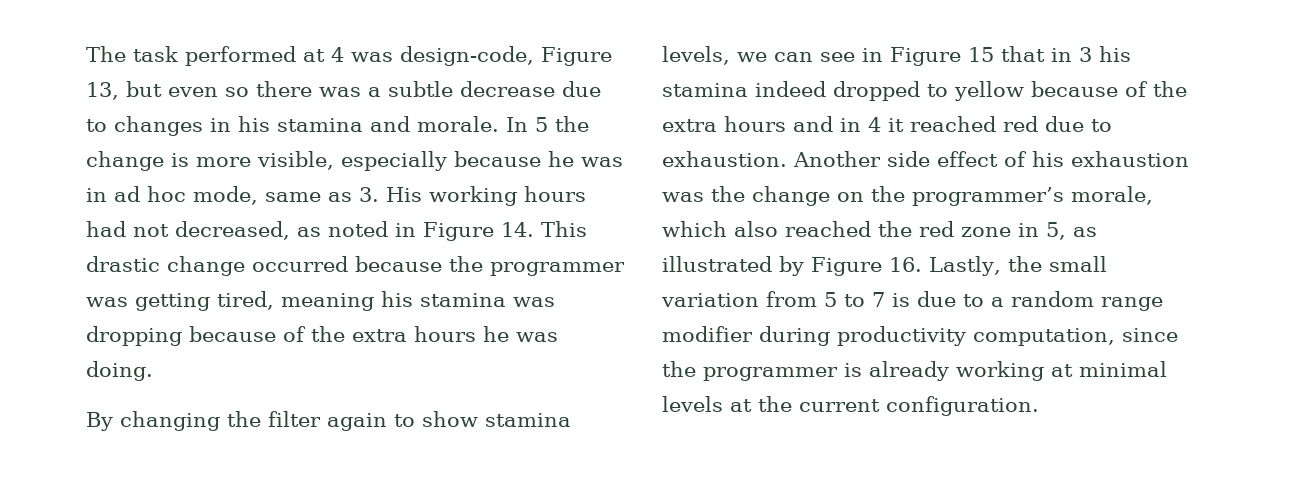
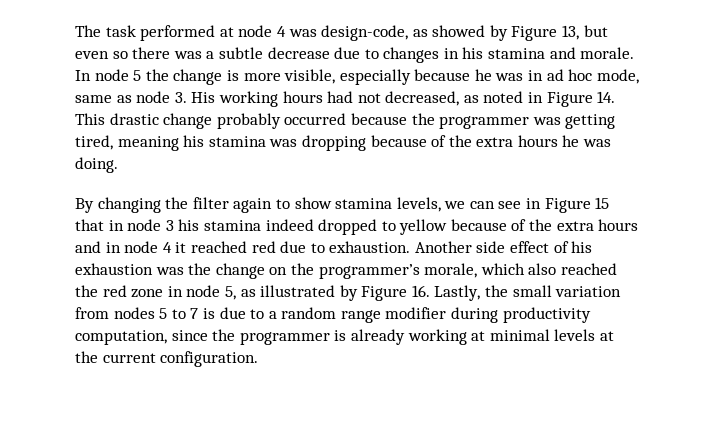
- The task performed at 4 was design-code, Figure 13, but even so there was a subtle decrease due to changes in his stamina and morale.
+ The task performed at node 4 was design-code, as showed by Figure 13, but even so there was a subtle decrease due to changes in his stamina and morale.
- In 5 the change is more visible, especially because he was in ad hoc mode, same as 3. His working hours had not decreased, as noted in Figure 14. This drastic change occurred because the programmer was getting tired, meaning his stamina was dropping because of the extra hours he was doing.
+ In node 5 the change is more visible, especially because he was in ad hoc mode, same as node 3. His working hours had not decreased, as noted in Figure 14. This drastic change probably occurred because the programmer was getting tired, meaning his stamina was dropping because of the extra hours he was doing.
- By changing the filter again to show stamina levels, we can see in Figure 15 that in 3 his stamina indeed dropped to yellow because of the extra hours and in 4 it reached red due to exhaustion.
+ By changing the filter again to show stamina levels, we can see in Figure 15 that in node 3 his stamina indeed dropped to yellow because of the extra hours and in node 4 it reached red due to exhaustion.
- Another side effect of his exhaustion was the change on the programmer’s morale, which also reached the red zone in 5, as illustrated by Figure 16. Lastly, the small variation from 5 to 7 is due to a random range modifier during productivity computation, since the programmer is already working at minimal levels at the current configuration.
+ Another side effect of his exhaustion was the change on the programmer’s morale, which also reached the red zone in node 5, as illustrated by Figure 16. Lastly, the small variation from nodes 5 to 7 is due to a random range modifier during productivity computation, since the programmer is already working at minimal levels at the current configuration.

